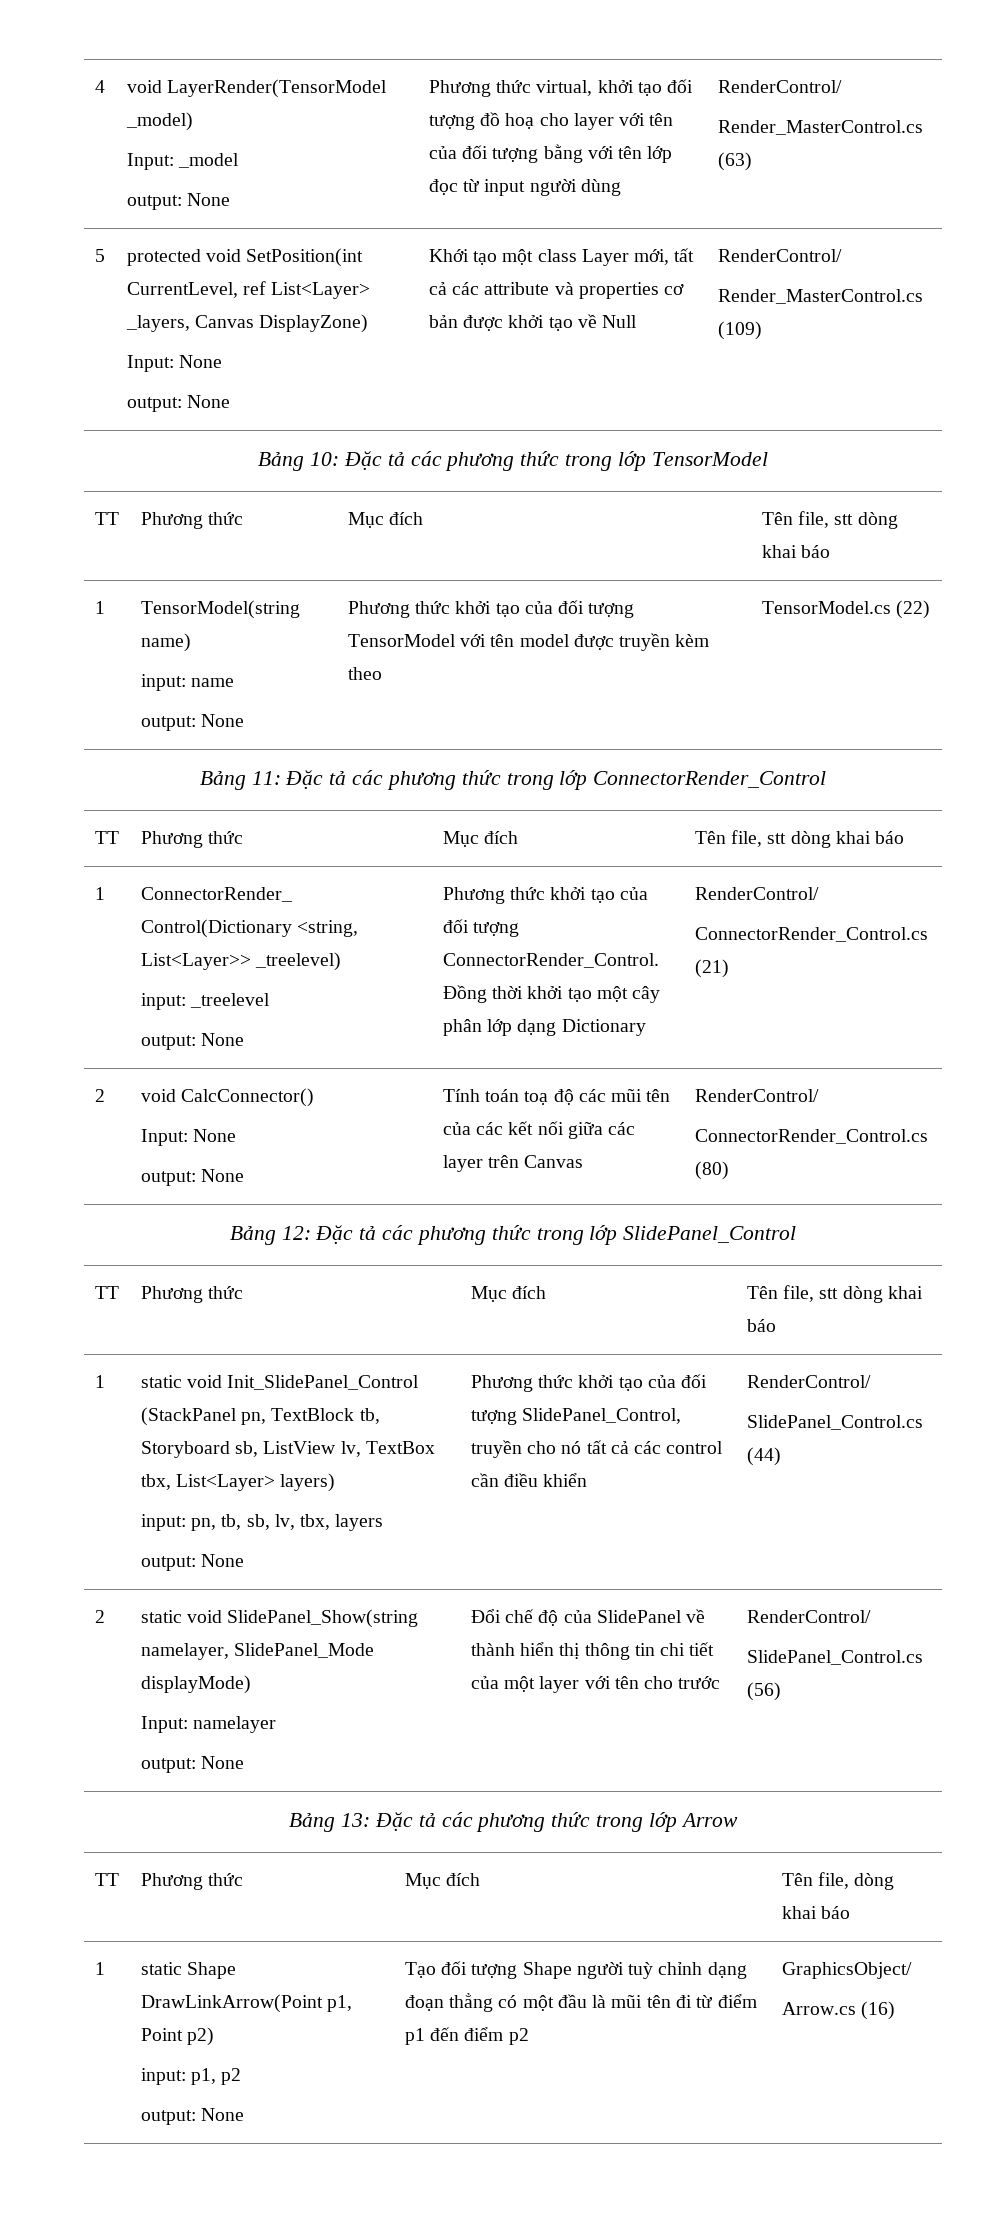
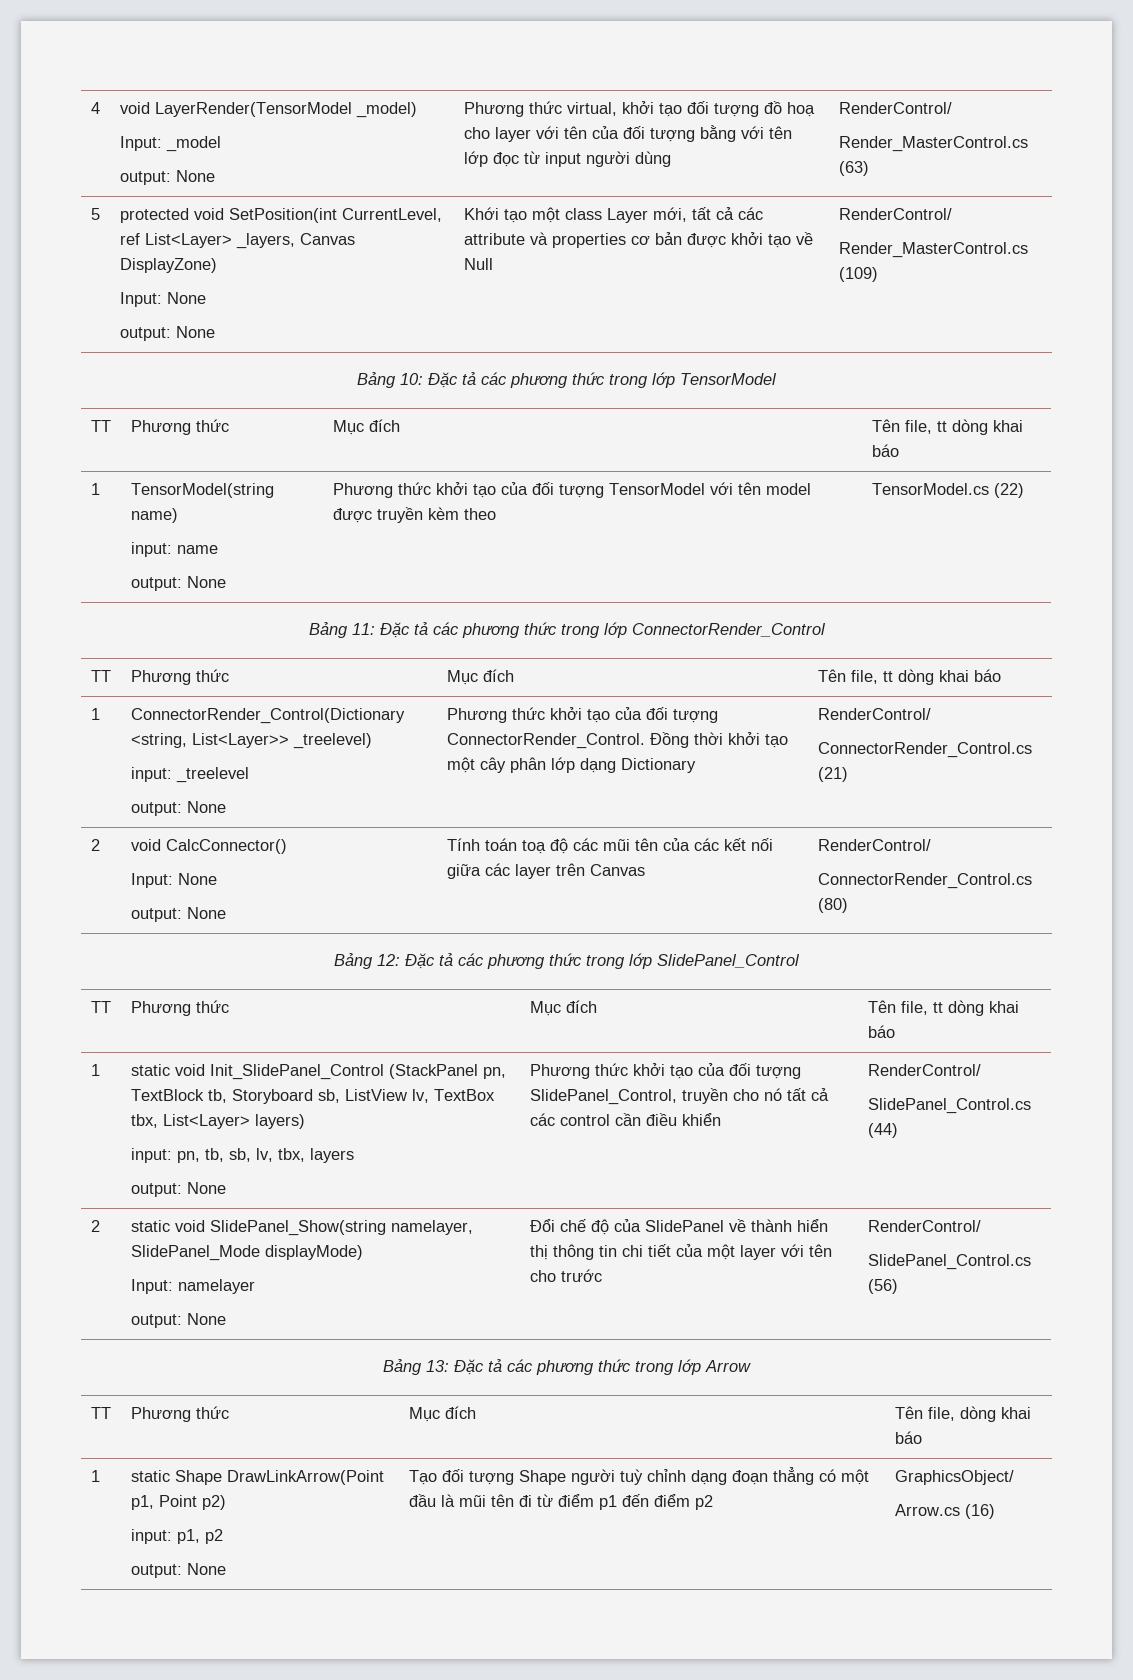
  Bảng 10: Đặc tả các phương thức trong lớp TensorModel
- TT | Phương thức | Mục đích | Tên file, stt dòng khai báo
+ TT | Phương thức | Mục đích | Tên file, tt dòng khai báo
  Bảng 11: Đặc tả các phương thức trong lớp ConnectorRender_Control
- TT | Phương thức | Mục đích | Tên file, stt dòng khai báo
+ TT | Phương thức | Mục đích | Tên file, tt dòng khai báo
  Bảng 12: Đặc tả các phương thức trong lớp SlidePanel_Control
- TT | Phương thức | Mục đích | Tên file, stt dòng khai báo
+ TT | Phương thức | Mục đích | Tên file, tt dòng khai báo

